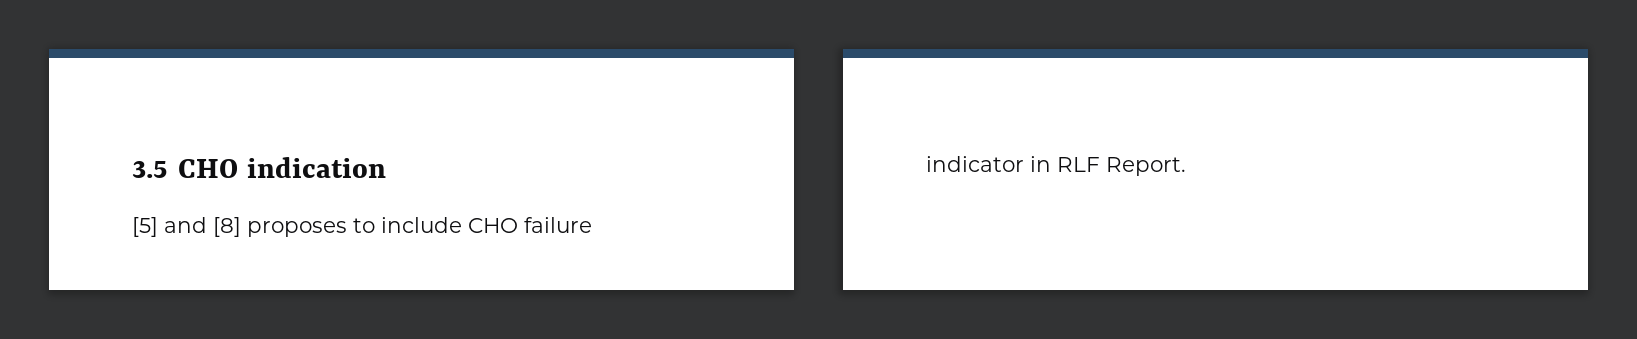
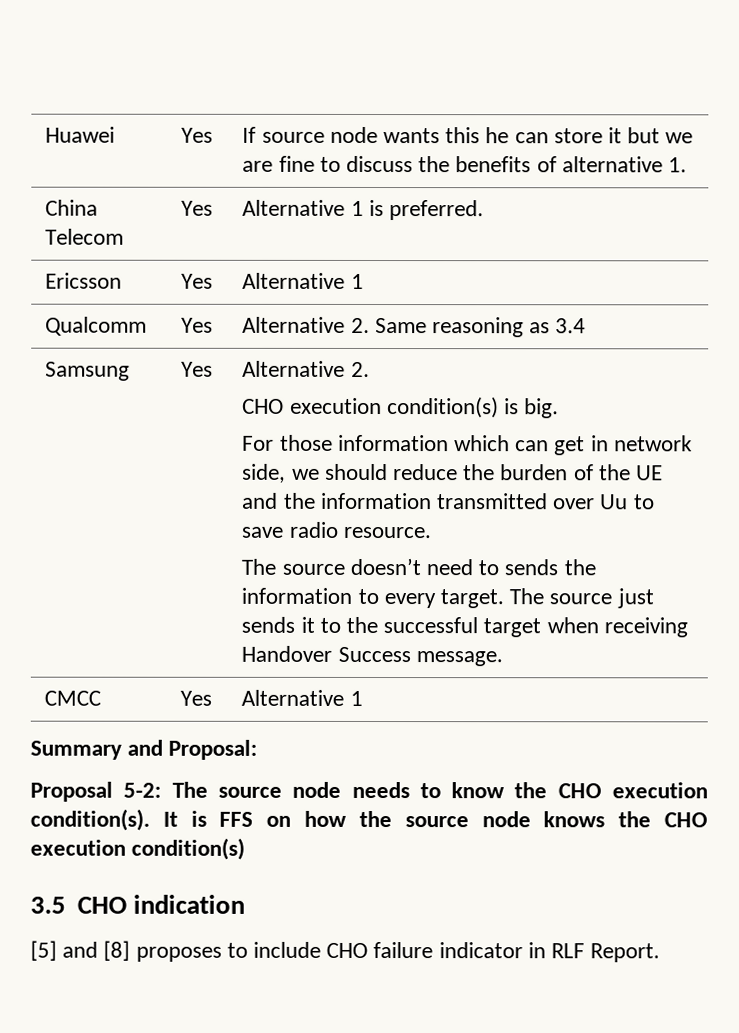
+ Huawei | Yes | If source node wants this he can store it but we are fine to discuss the benefits of alternative 1.
+ China Telecom | Yes | Alternative 1 is preferred.
+ Ericsson | Yes | Alternative 1
+ Qualcomm | Yes | Alternative 2. Same reasoning as 3.4
+ Samsung | Yes | Alternative 2.
+ CHO execution condition(s) is big.
+ For those information which can get in network side, we should reduce the burden of the UE and the information transmitted over Uu to save radio resource.
+ The source doesn’t need to sends the information to every target. The source just sends it to the successful target when receiving Handover Success message.
+ CMCC | Yes | Alternative 1
+ Summary and Proposal:
+ Proposal 5-2: The source node needs to know the CHO execution condition(s). It is FFS on how the source node knows the CHO execution condition(s)

